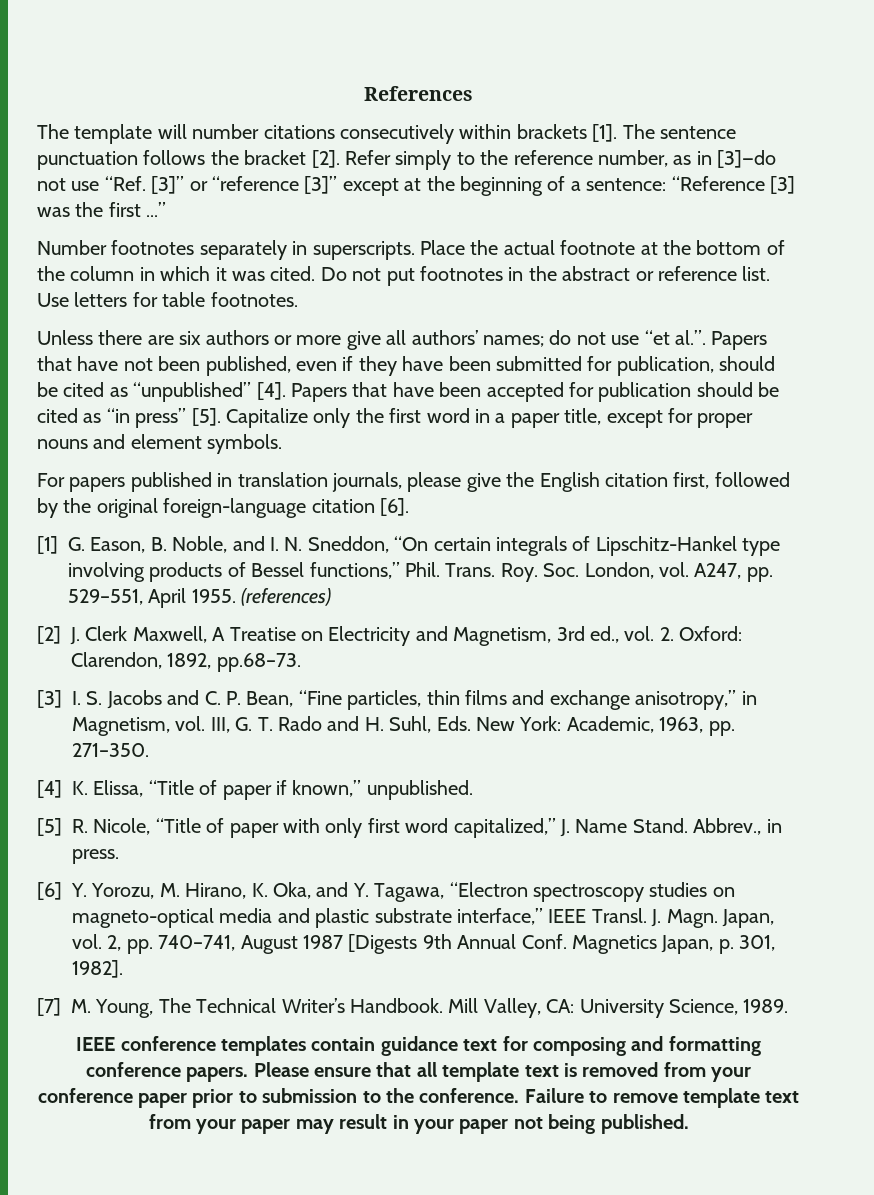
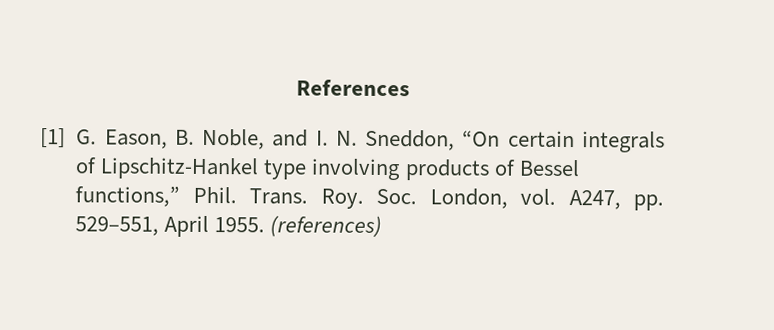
- The template will number citations consecutively within brackets [1]. The sentence punctuation follows the bracket [2]. Refer simply to the reference number, as in [3]—do not use “Ref. [3]” or “reference [3]” except at the beginning of a sentence: “Reference [3] was the first ...”
- Number footnotes separately in superscripts. Place the actual footnote at the bottom of the column in which it was cited. Do not put footnotes in the abstract or reference list. Use letters for table footnotes.
- Unless there are six authors or more give all authors’ names; do not use “et al.”. Papers that have not been published, even if they have been submitted for publication, should be cited as “unpublished” [4]. Papers that have been accepted for publication should be cited as “in press” [5]. Capitalize only the first word in a paper title, except for proper nouns and element symbols.
- For papers published in translation journals, please give the English citation first, followed by the original foreign-language citation [6].
- [2] J. Clerk Maxwell, A Treatise on Electricity and Magnetism, 3rd ed., vol. 2. Oxford: Clarendon, 1892, pp.68–73.
- [3] I. S. Jacobs and C. P. Bean, “Fine particles, thin films and exchange anisotropy,” in Magnetism, vol. III, G. T. Rado and H. Suhl, Eds. New York: Academic, 1963, pp. 271–350.
- [4] K. Elissa, “Title of paper if known,” unpublished.
- [5] R. Nicole, “Title of paper with only first word capitalized,” J. Name Stand. Abbrev., in press.
- [6] Y. Yorozu, M. Hirano, K. Oka, and Y. Tagawa, “Electron spectroscopy studies on magneto-optical media and plastic substrate interface,” IEEE Transl. J. Magn. Japan, vol. 2, pp. 740–741, August 1987 [Digests 9th Annual Conf. Magnetics Japan, p. 301, 1982].
- [7] M. Young, The Technical Writer’s Handbook. Mill Valley, CA: University Science, 1989.
- IEEE conference templates contain guidance text for composing and formatting conference papers. Please ensure that all template text is removed from your conference paper prior to submission to the conference. Failure to remove template text from your paper may result in your paper not being published.

